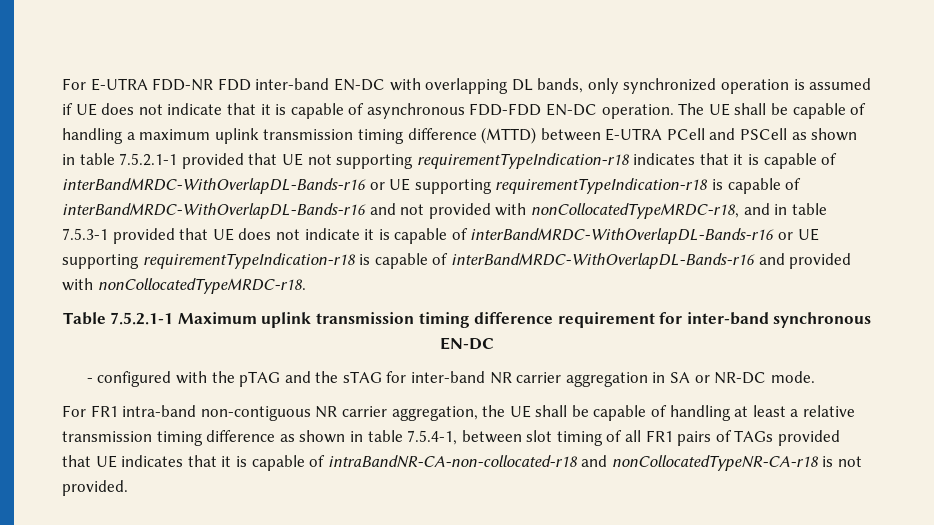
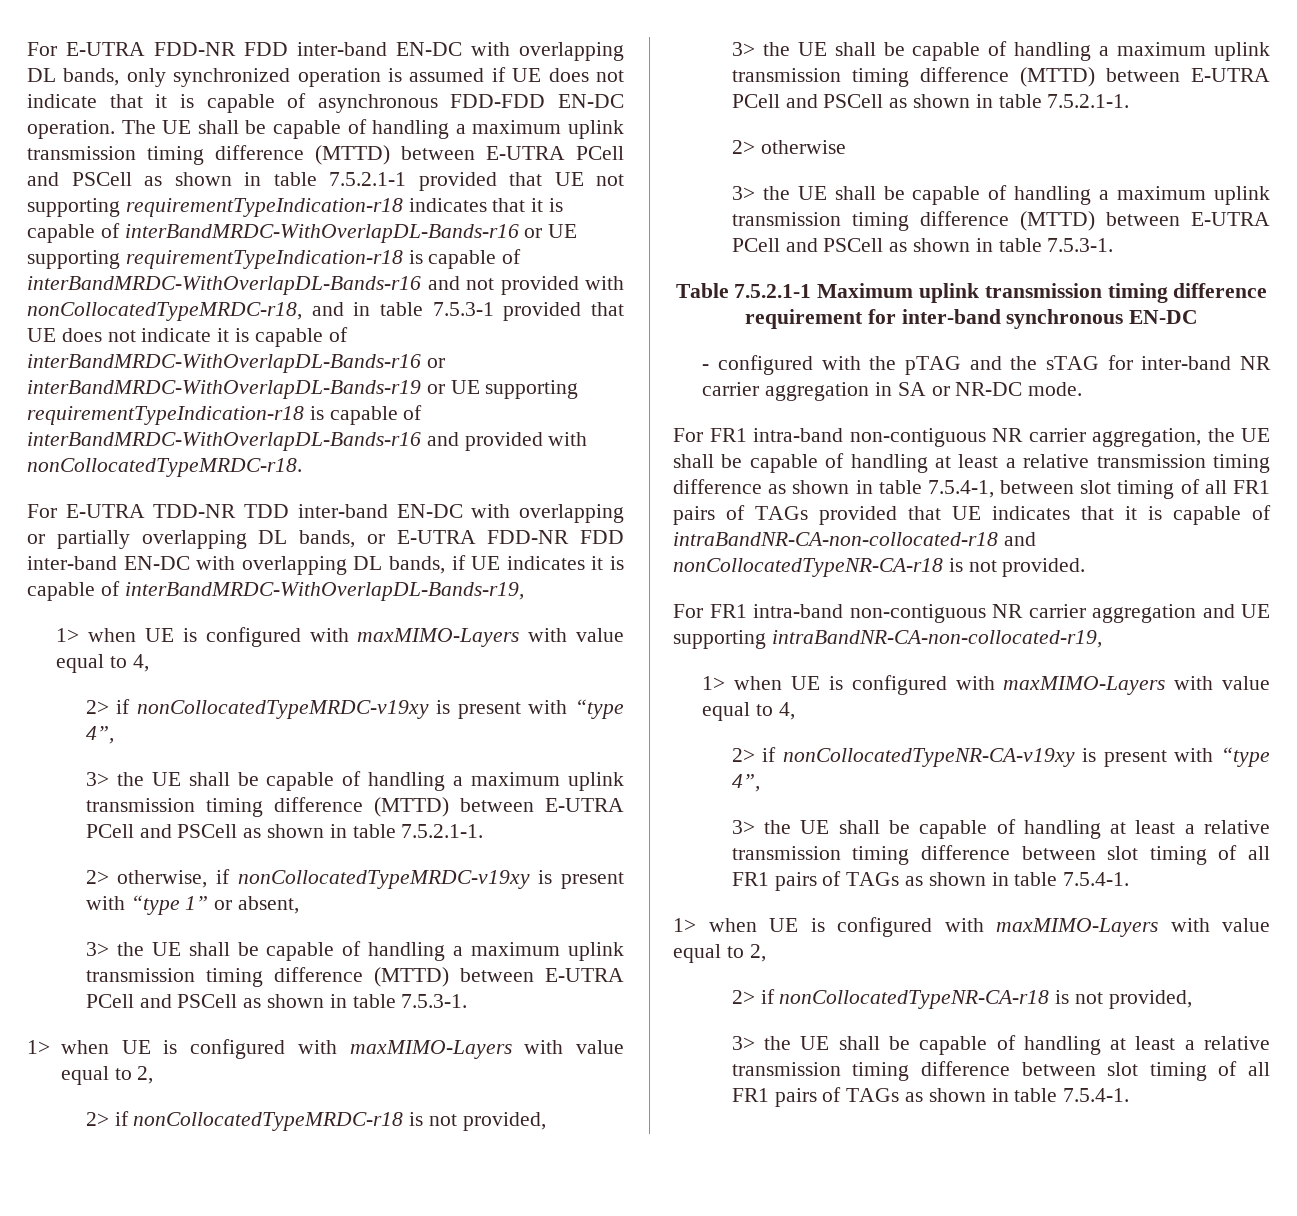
- The UE shall be capable of handling a maximum uplink transmission timing difference (MTTD) between E-UTRA PCell and PSCell as shown in table 7.5.2.1-1 provided that UE not supporting requirementTypeIndication-r18 indicates that it is capable of interBandMRDC-WithOverlapDL-Bands-r16 or UE supporting requirementTypeIndication-r18 is capable of interBandMRDC-WithOverlapDL-Bands-r16 and not provided with nonCollocatedTypeMRDC-r18, and in table 7.5.3-1 provided that UE does not indicate it is capable of interBandMRDC-WithOverlapDL-Bands-r16 or UE supporting requirementTypeIndication-r18 is capable of interBandMRDC-WithOverlapDL-Bands-r16 and provided with nonCollocatedTypeMRDC-r18.
+ The UE shall be capable of handling a maximum uplink transmission timing difference (MTTD) between E-UTRA PCell and PSCell as shown in table 7.5.2.1-1 provided that UE not supporting requirementTypeIndication-r18 indicates that it is capable of interBandMRDC-WithOverlapDL-Bands-r16 or UE supporting requirementTypeIndication-r18 is capable of interBandMRDC-WithOverlapDL-Bands-r16 and not provided with nonCollocatedTypeMRDC-r18, and in table 7.5.3-1 provided that UE does not indicate it is capable of interBandMRDC-WithOverlapDL-Bands-r16 or interBandMRDC-WithOverlapDL-Bands-r19 or UE supporting requirementTypeIndication-r18 is capable of interBandMRDC-WithOverlapDL-Bands-r16 and provided with nonCollocatedTypeMRDC-r18.
+ For E-UTRA TDD-NR TDD inter-band EN-DC with overlapping or partially overlapping DL bands, or E-UTRA FDD-NR FDD inter-band EN-DC with overlapping DL bands, if UE indicates it is capable of interBandMRDC-WithOverlapDL-Bands-r19,
+ 1> when UE is configured with maxMIMO-Layers with value equal to 4,
+ 2> if nonCollocatedTypeMRDC-v19xy is present with “type 4”,
+ 3> the UE shall be capable of handling a maximum uplink transmission timing difference (MTTD) between E-UTRA PCell and PSCell as shown in table 7.5.2.1-1.
+ 2> otherwise, if nonCollocatedTypeMRDC-v19xy is present with “type 1” or absent,
+ 3> the UE shall be capable of handling a maximum uplink transmission timing difference (MTTD) between E-UTRA PCell and PSCell as shown in table 7.5.3-1.
+ 1> when UE is configured with maxMIMO-Layers with value equal to 2,
+ 2> if nonCollocatedTypeMRDC-r18 is not provided,
+ 3> the UE shall be capable of handling a maximum uplink transmission timing difference (MTTD) between E-UTRA PCell and PSCell as shown in table 7.5.2.1-1.
+ 2> otherwise
+ 3> the UE shall be capable of handling a maximum uplink transmission timing difference (MTTD) between E-UTRA PCell and PSCell as shown in table 7.5.3-1.
+ For FR1 intra-band non-contiguous NR carrier aggregation and UE supporting intraBandNR-CA-non-collocated-r19,
+ 1> when UE is configured with maxMIMO-Layers with value equal to 4,
+ 2> if nonCollocatedTypeNR-CA-v19xy is present with “type 4”,
+ 3> the UE shall be capable of handling at least a relative transmission timing difference between slot timing of all FR1 pairs of TAGs as shown in table 7.5.4-1.
+ 1> when UE is configured with maxMIMO-Layers with value equal to 2,
+ 2> if nonCollocatedTypeNR-CA-r18 is not provided,
+ 3> the UE shall be capable of handling at least a relative transmission timing difference between slot timing of all FR1 pairs of TAGs as shown in table 7.5.4-1.

